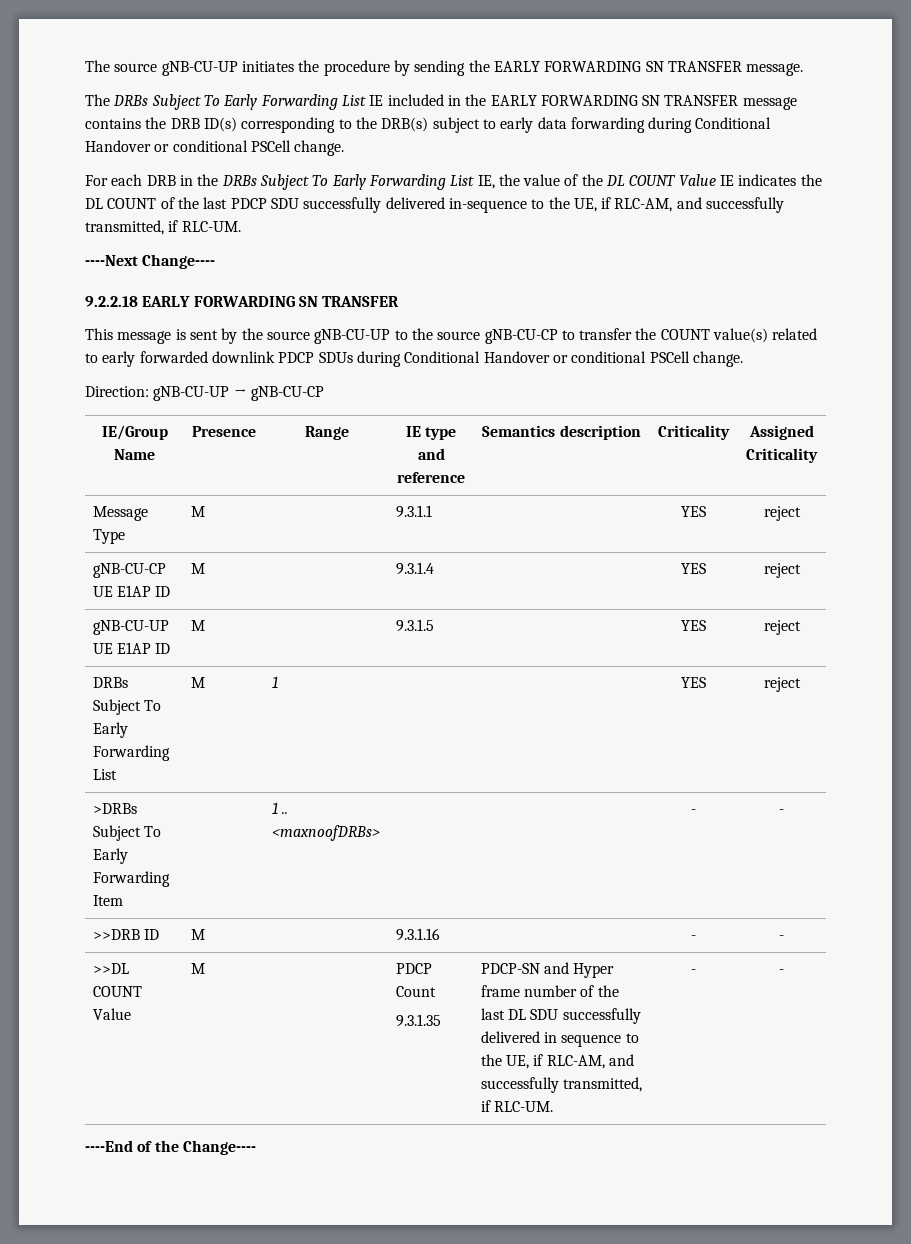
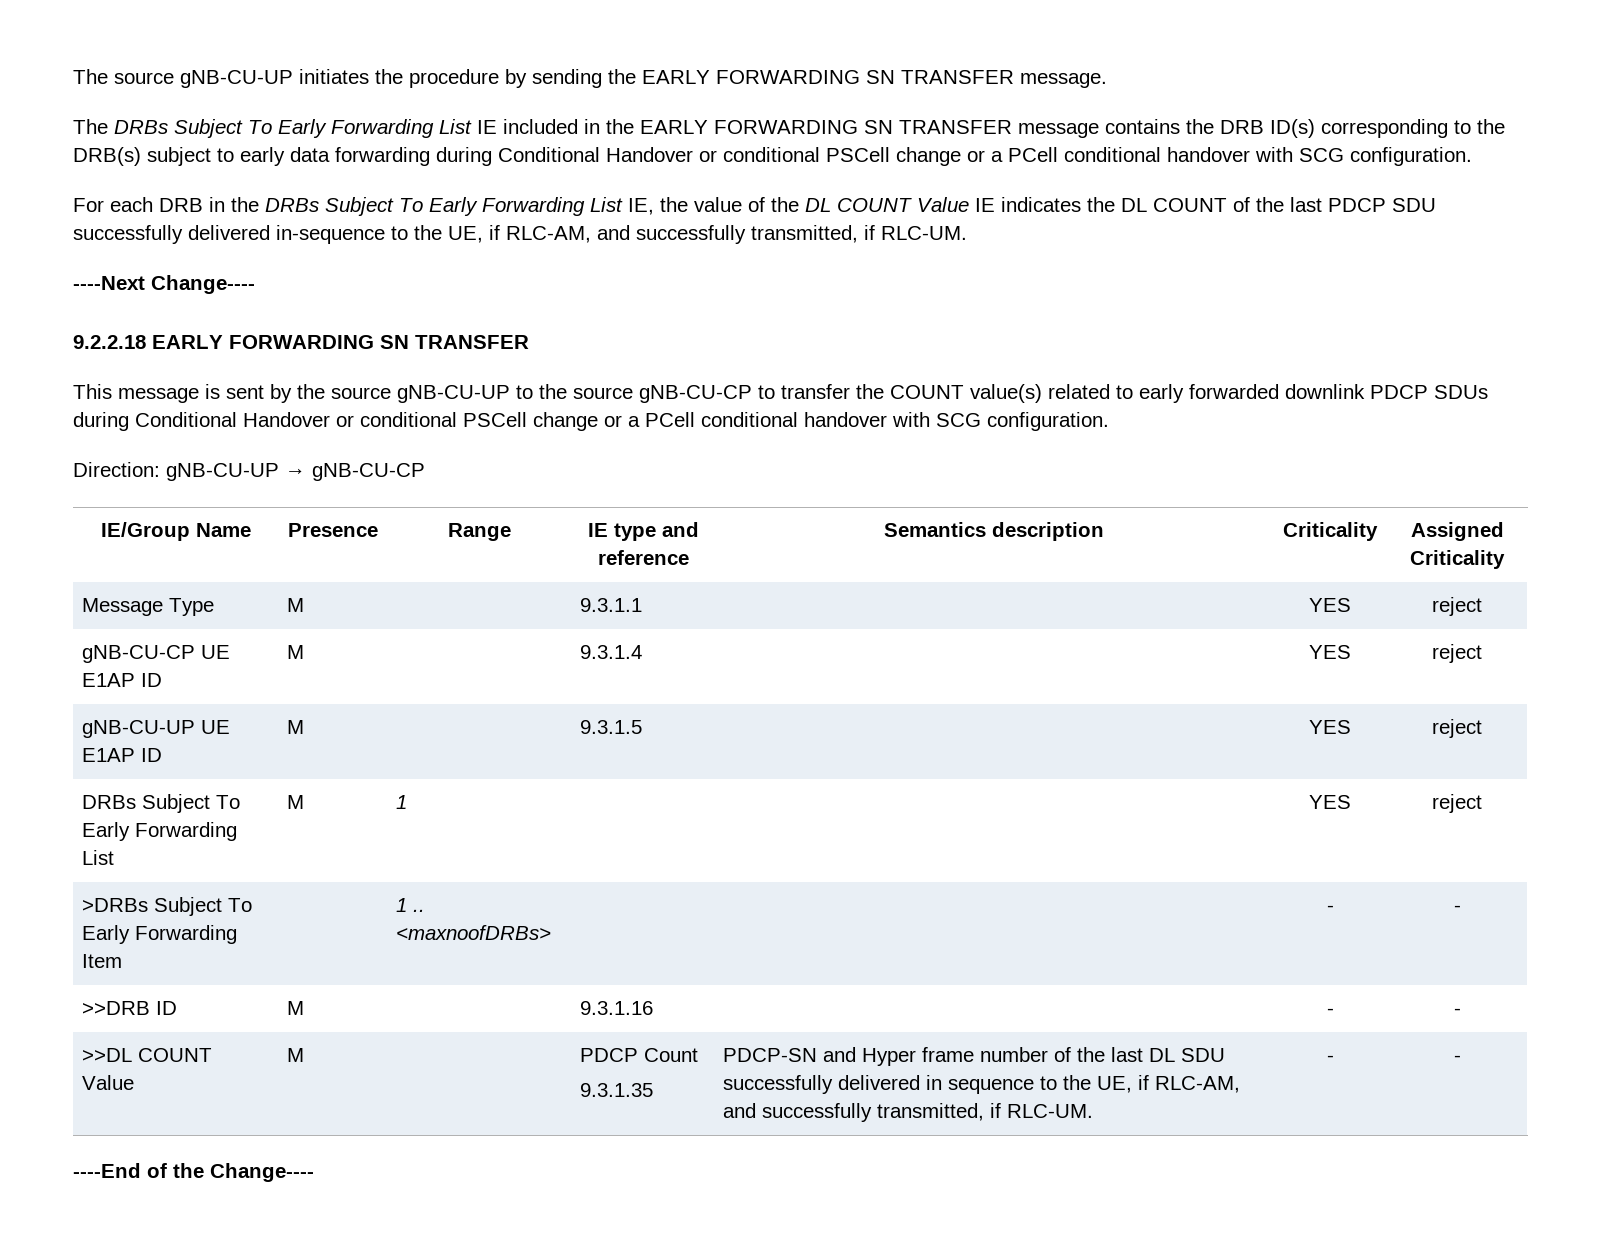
- The DRBs Subject To Early Forwarding List IE included in the EARLY FORWARDING SN TRANSFER message contains the DRB ID(s) corresponding to the DRB(s) subject to early data forwarding during Conditional Handover or conditional PSCell change.
+ The DRBs Subject To Early Forwarding List IE included in the EARLY FORWARDING SN TRANSFER message contains the DRB ID(s) corresponding to the DRB(s) subject to early data forwarding during Conditional Handover or conditional PSCell change or a PCell conditional handover with SCG configuration.
- This message is sent by the source gNB-CU-UP to the source gNB-CU-CP to transfer the COUNT value(s) related to early forwarded downlink PDCP SDUs during Conditional Handover or conditional PSCell change.
+ This message is sent by the source gNB-CU-UP to the source gNB-CU-CP to transfer the COUNT value(s) related to early forwarded downlink PDCP SDUs during Conditional Handover or conditional PSCell change or a PCell conditional handover with SCG configuration.

